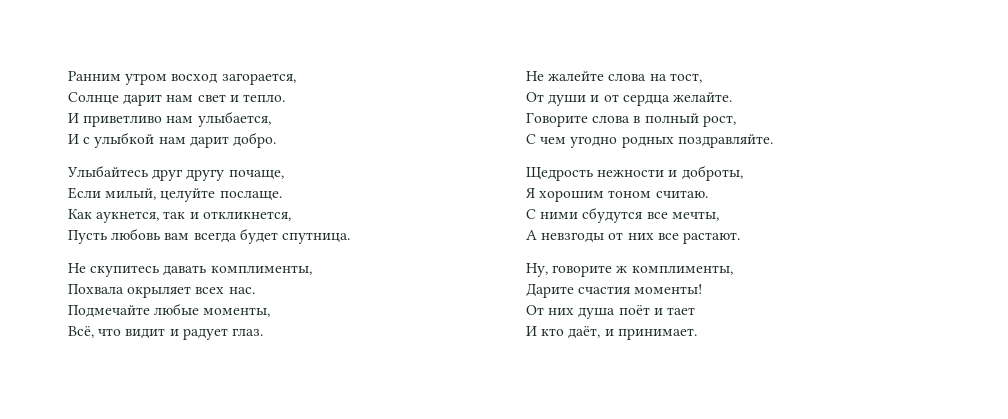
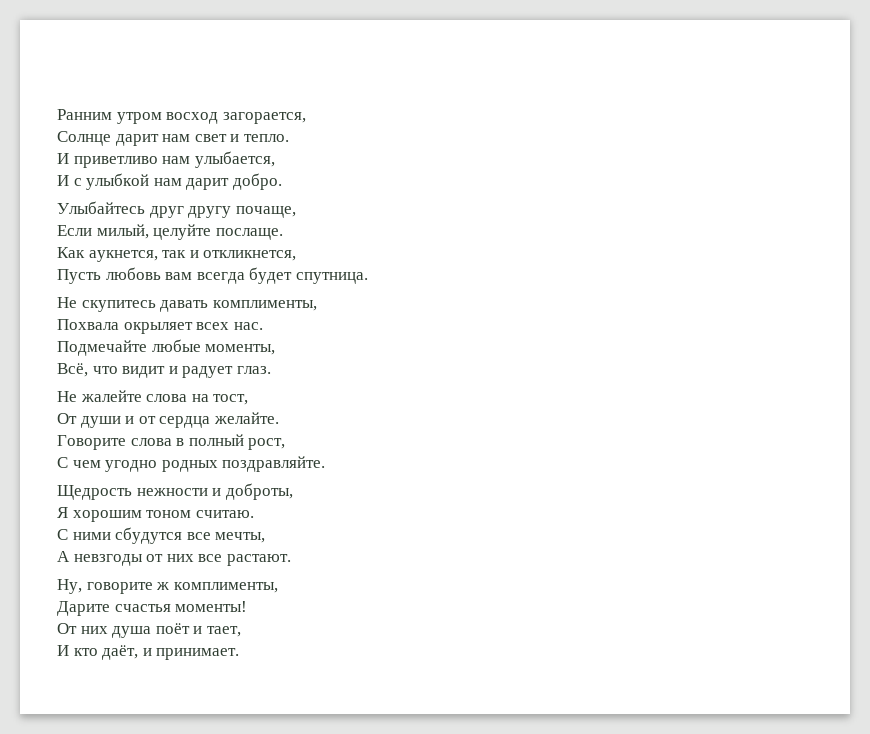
- Дарите счастия моменты!
+ Дарите счастья моменты!
- От них душа поёт и тает
+ От них душа поёт и тает,

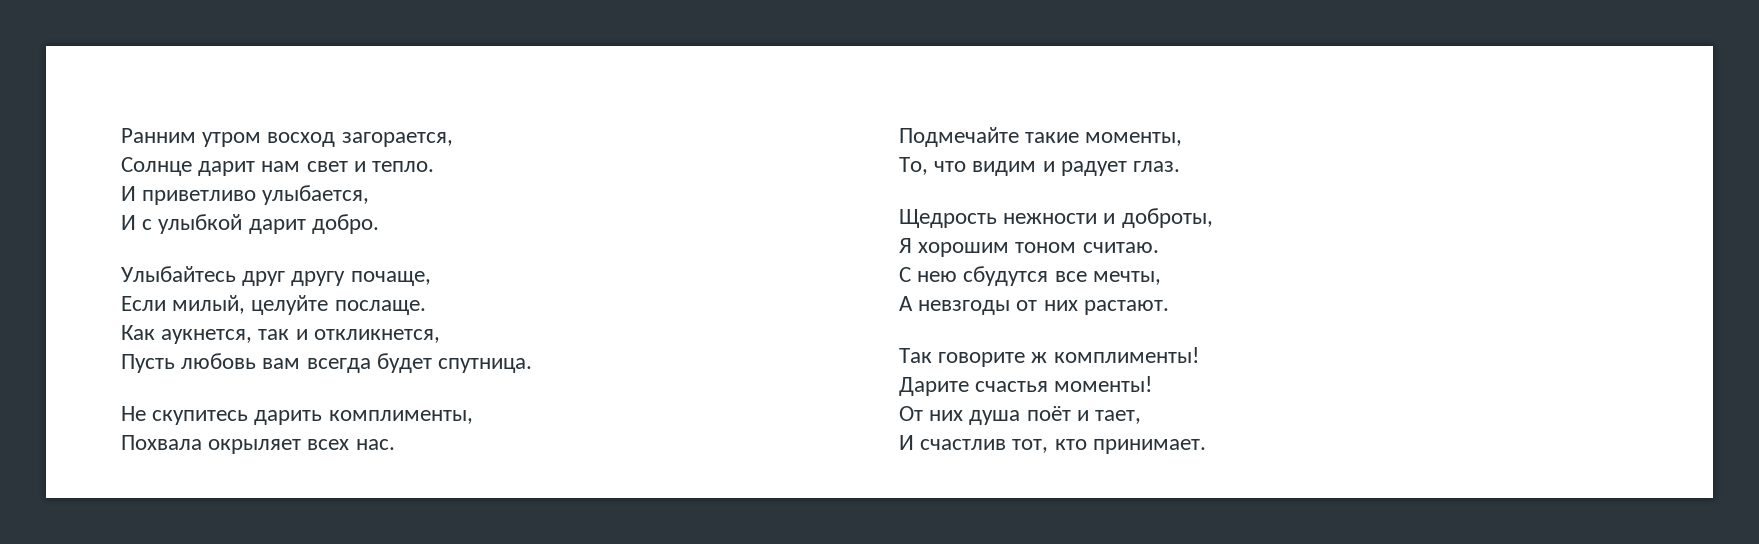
- И приветливо нам улыбается,
+ И приветливо улыбается,
- И с улыбкой нам дарит добро.
+ И с улыбкой дарит добро.
- Не скупитесь давать комплименты,
+ Не скупитесь дарить комплименты,
- Подмечайте любые моменты,
+ Подмечайте такие моменты,
- Всё, что видит и радует глаз.
+ То, что видим и радует глаз.
- Не жалейте слова на тост,
- От души и от сердца желайте.
- Говорите слова в полный рост,
- С чем угодно родных поздравляйте.
- С ними сбудутся все мечты,
+ С нею сбудутся все мечты,
- А невзгоды от них все растают.
+ А невзгоды от них растают.
- Ну, говорите ж комплименты,
+ Так говорите ж комплименты!
- И кто даёт, и принимает.
+ И счастлив тот, кто принимает.

